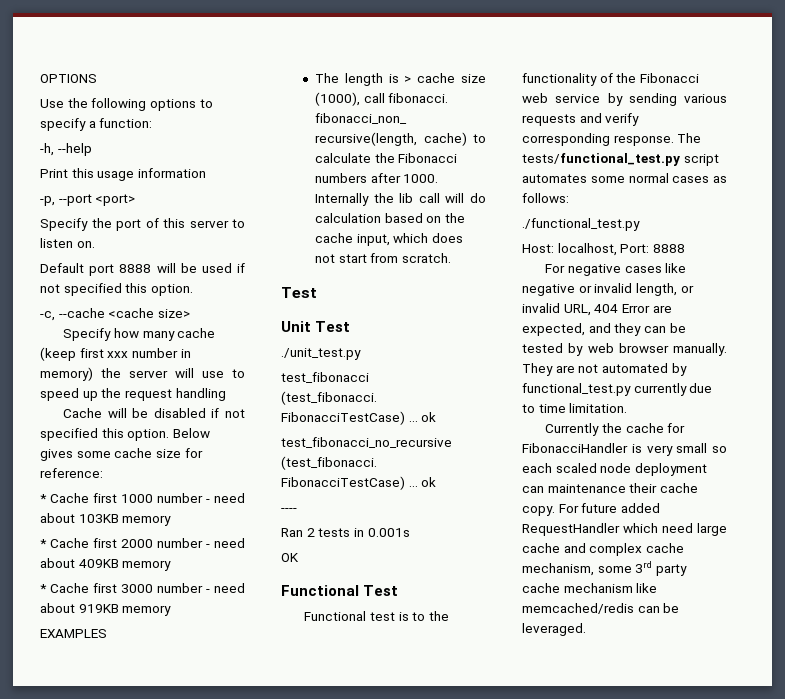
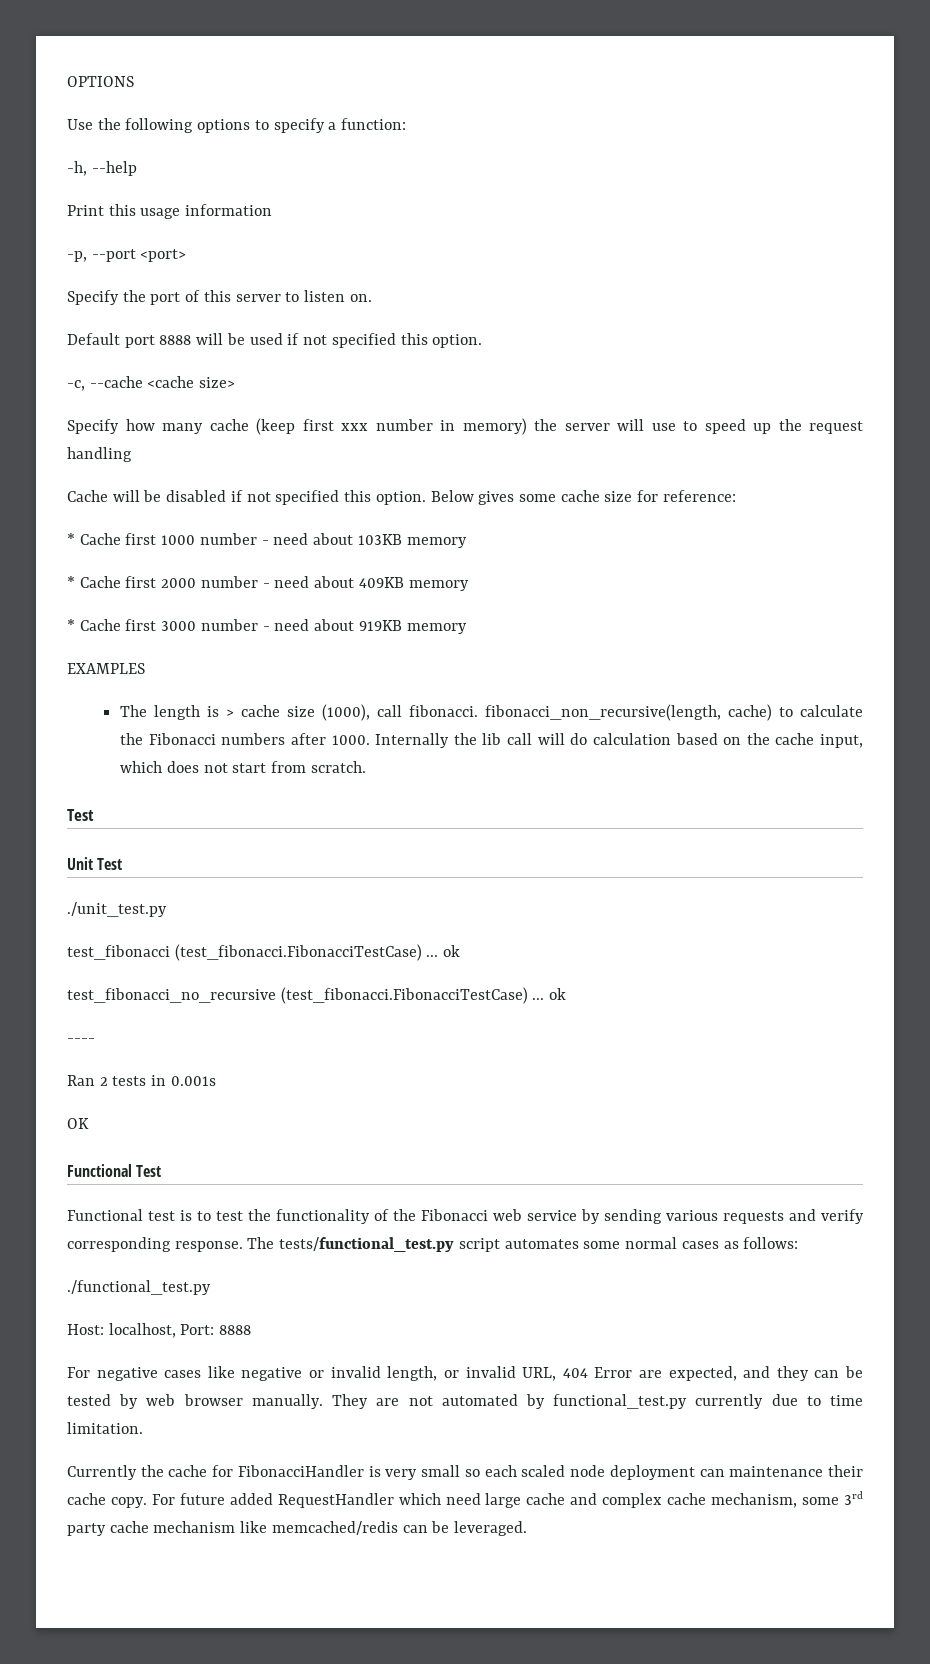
- Functional test is to the functionality of the Fibonacci web service by sending various requests and verify corresponding response.
+ Functional test is to test the functionality of the Fibonacci web service by sending various requests and verify corresponding response.

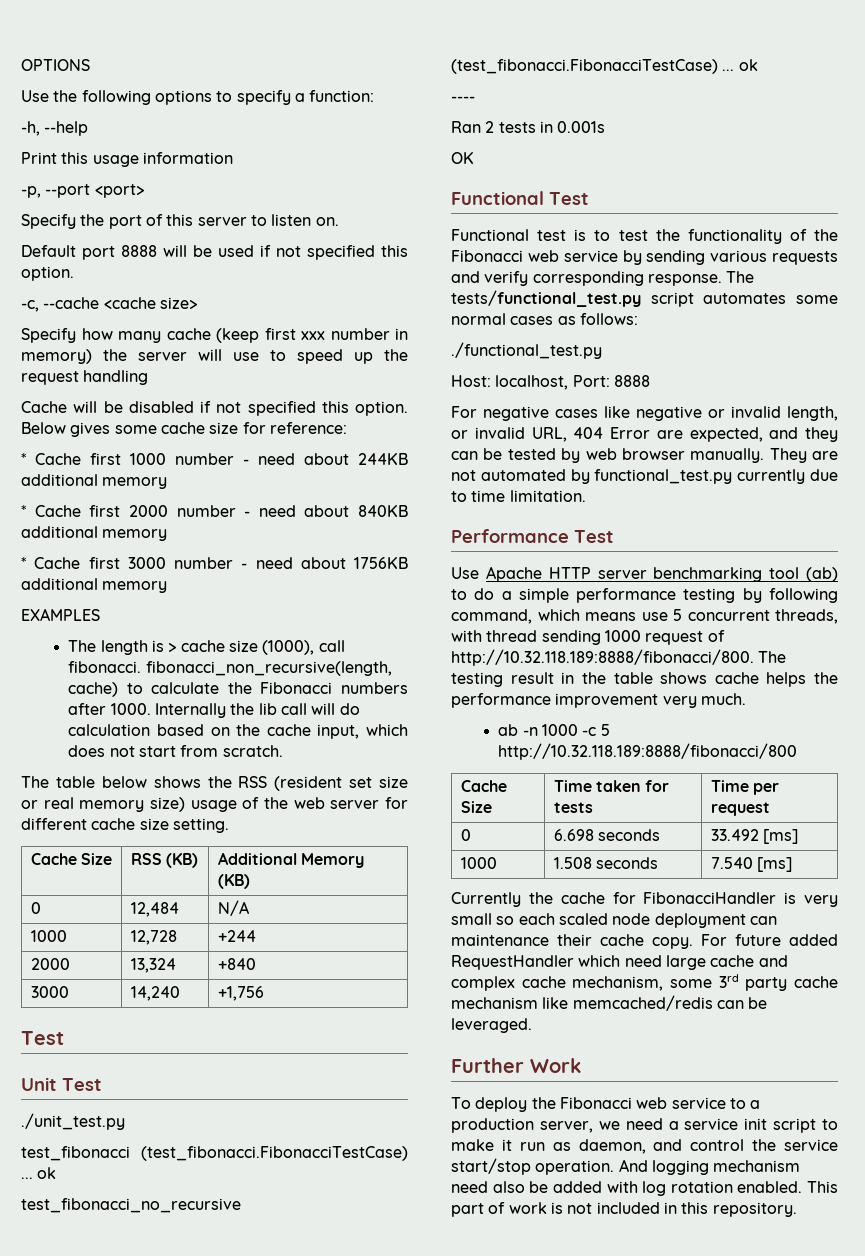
- * Cache first 1000 number - need about 103KB memory
+ * Cache first 1000 number - need about 244KB additional memory
- * Cache first 2000 number - need about 409KB memory
+ * Cache first 2000 number - need about 840KB additional memory
- * Cache first 3000 number - need about 919KB memory
+ * Cache first 3000 number - need about 1756KB additional memory
+ The table below shows the RSS (resident set size or real memory size) usage of the web server for different cache size setting.
+ Cache Size | RSS (KB) | Additional Memory (KB)
+ 0 | 12,484 | N/A
+ 1000 | 12,728 | +244
+ 2000 | 13,324 | +840
+ 3000 | 14,240 | +1,756
+ Performance Test
+ Use Apache HTTP server benchmarking tool (ab) to do a simple performance testing by following command, which means use 5 concurrent threads, with thread sending 1000 request of http://10.32.118.189:8888/fibonacci/800. The testing result in the table shows cache helps the performance improvement very much.
+ ab -n 1000 -c 5 http://10.32.118.189:8888/fibonacci/800
+ Cache Size | Time taken for tests | Time per request
+ 0 | 6.698 seconds | 33.492 [ms]
+ 1000 | 1.508 seconds | 7.540 [ms]
+ Further Work
+ To deploy the Fibonacci web service to a production server, we need a service init script to make it run as daemon, and control the service start/stop operation. And logging mechanism need also be added with log rotation enabled. This part of work is not included in this repository.

